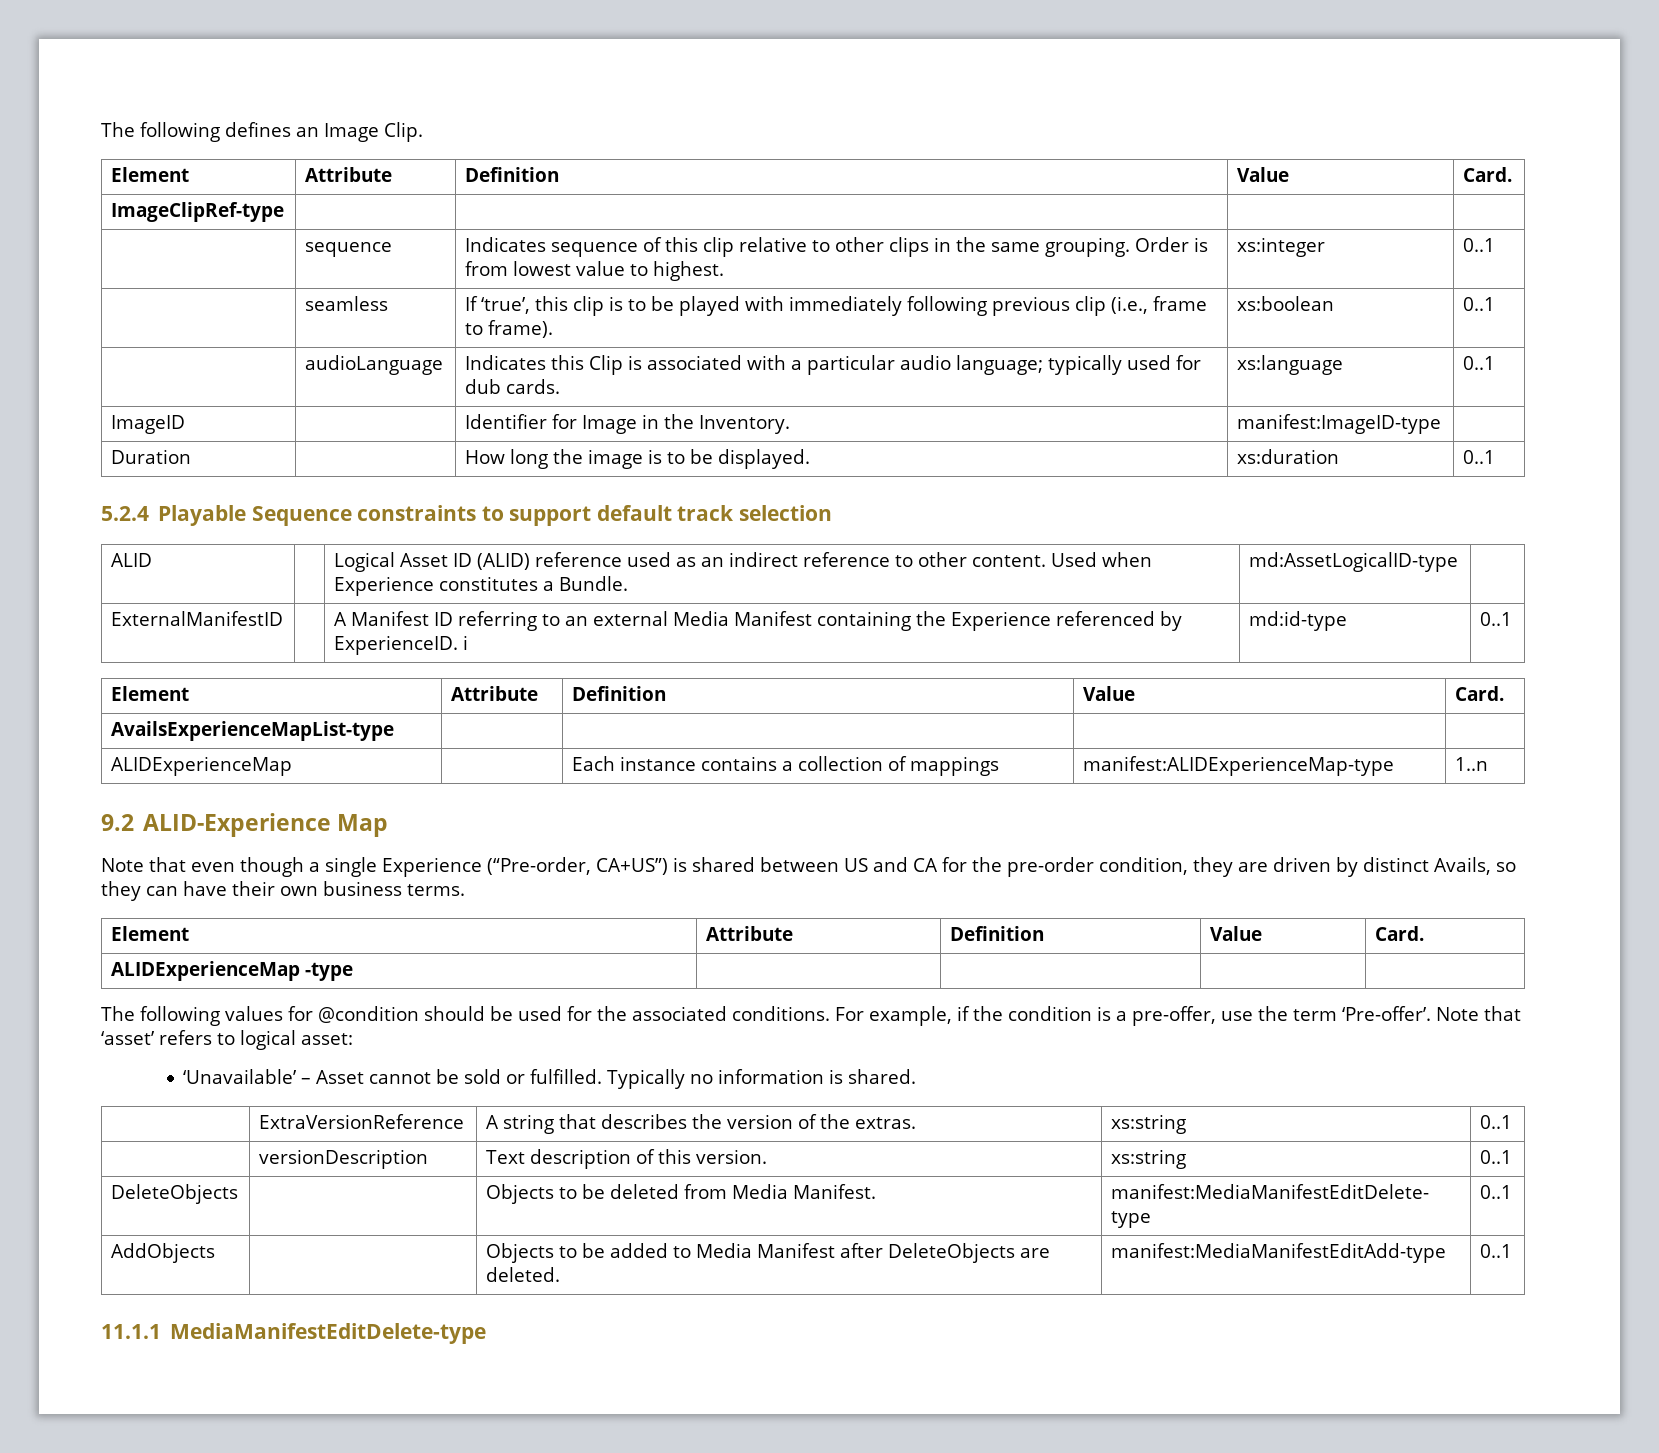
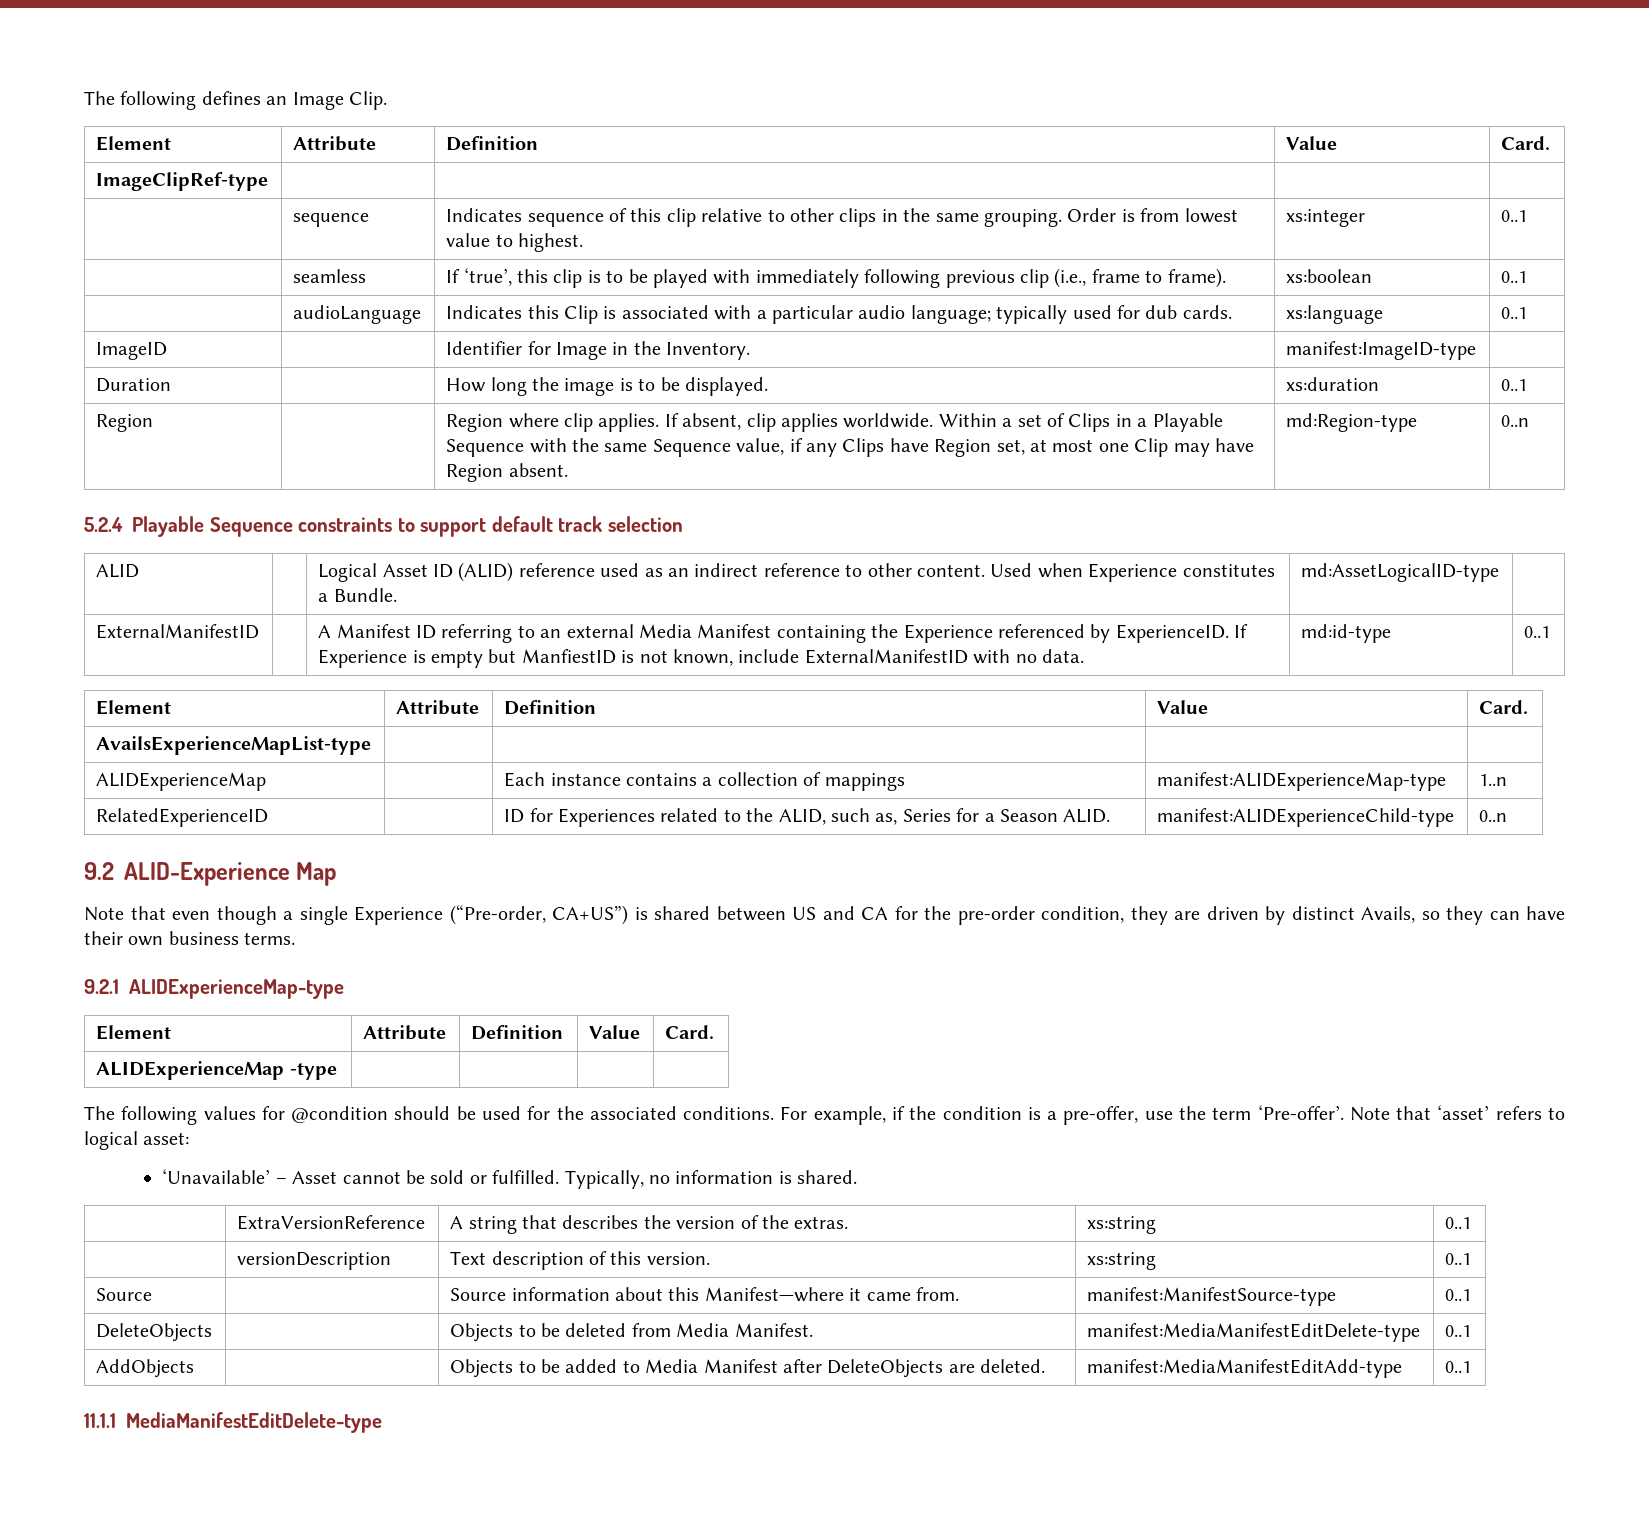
+ Region | | Region where clip applies. If absent, clip applies worldwide. Within a set of Clips in a Playable Sequence with the same Sequence value, if any Clips have Region set, at most one Clip may have Region absent. | md:Region-type | 0..n
- ExternalManifestID | | A Manifest ID referring to an external Media Manifest containing the Experience referenced by ExperienceID. i | md:id-type | 0..1
+ ExternalManifestID | | A Manifest ID referring to an external Media Manifest containing the Experience referenced by ExperienceID. If Experience is empty but ManfiestID is not known, include ExternalManifestID with no data. | md:id-type | 0..1
+ RelatedExperienceID | | ID for Experiences related to the ALID, such as, Series for a Season ALID. | manifest:ALIDExperienceChild-type | 0..n
+ 9.2.1 ALIDExperienceMap-type
- Typically no information is shared.
+ Typically, no information is shared.
+ Source | | Source information about this Manifest—where it came from. | manifest:ManifestSource-type | 0..1

